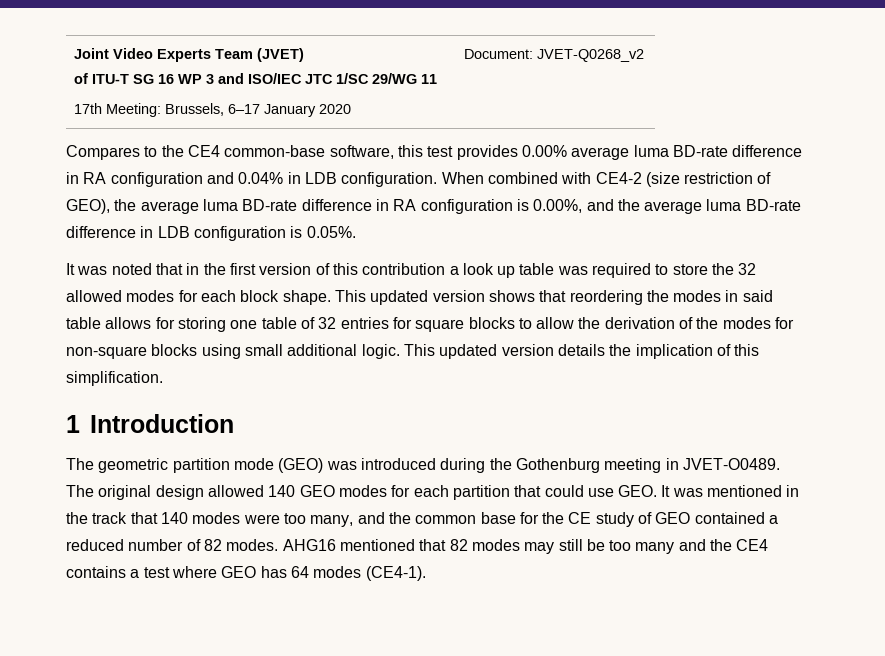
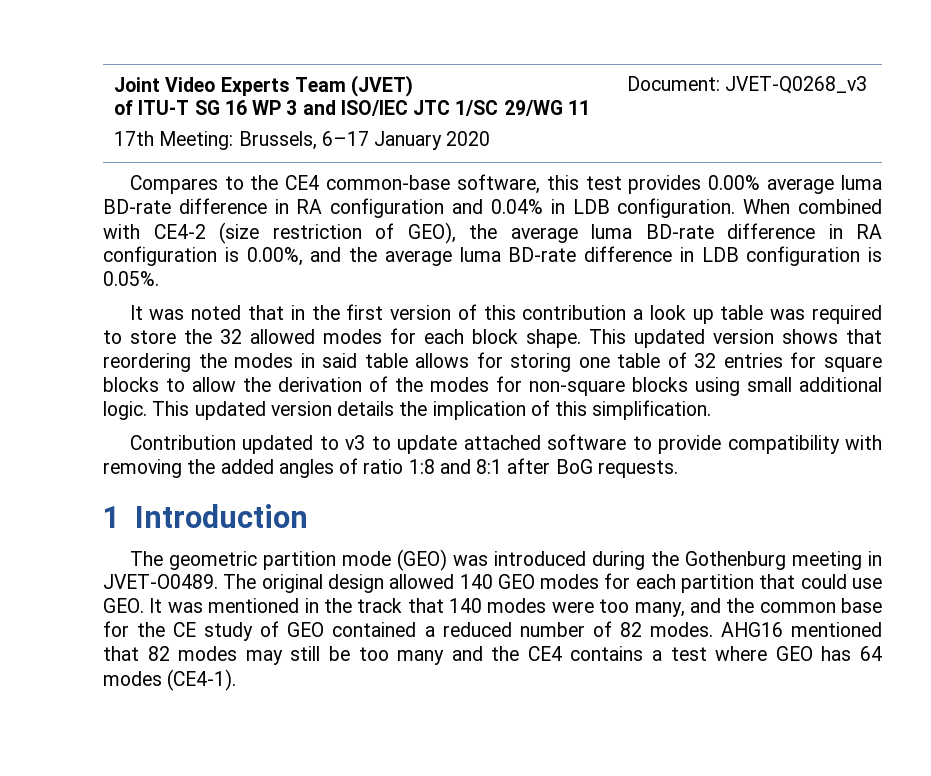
  Joint Video Experts Team (JVET)
  of ITU-T SG 16 WP 3 and ISO/IEC JTC 1/SC 29/WG 11
- 17th Meeting: Brussels, 6–17 January 2020 | Document: JVET-Q0268_v2
+ 17th Meeting: Brussels, 6–17 January 2020 | Document: JVET-Q0268_v3
+ Contribution updated to v3 to update attached software to provide compatibility with removing the added angles of ratio 1:8 and 8:1 after BoG requests.

